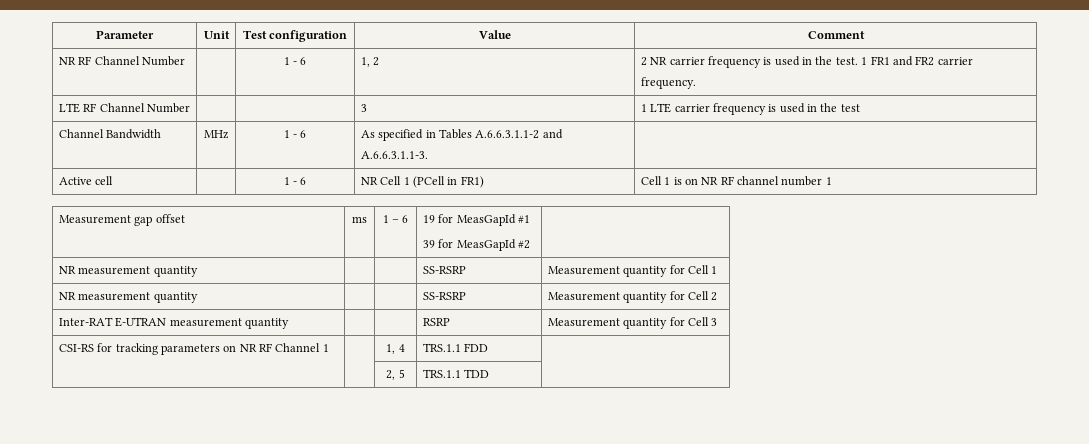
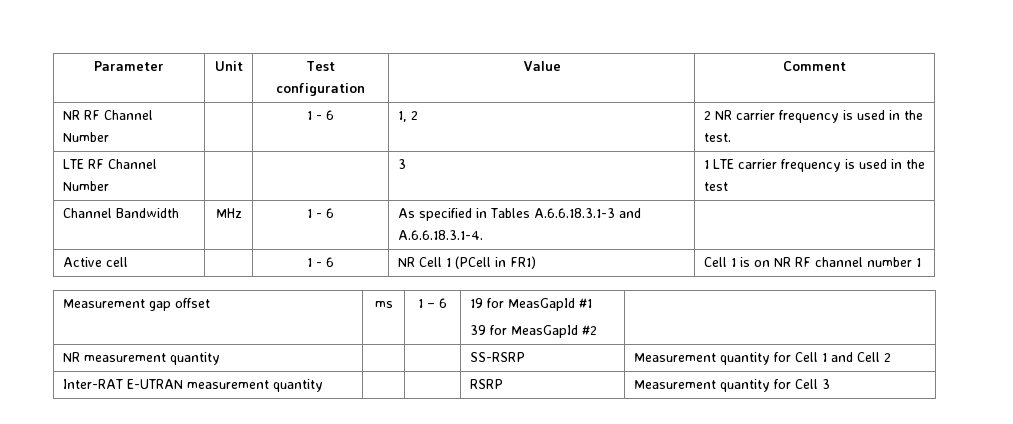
- NR RF Channel Number | | 1 - 6 | 1, 2 | 2 NR carrier frequency is used in the test. 1 FR1 and FR2 carrier frequency.
+ NR RF Channel Number | | 1 - 6 | 1, 2 | 2 NR carrier frequency is used in the test.
- Channel Bandwidth | MHz | 1 - 6 | As specified in Tables A.6.6.3.1.1-2 and A.6.6.3.1.1-3. |
+ Channel Bandwidth | MHz | 1 - 6 | As specified in Tables A.6.6.18.3.1-3 and A.6.6.18.3.1-4. |
- NR measurement quantity | | | SS-RSRP | Measurement quantity for Cell 1
- NR measurement quantity | | | SS-RSRP | Measurement quantity for Cell 2
+ NR measurement quantity | | | SS-RSRP | Measurement quantity for Cell 1 and Cell 2
- CSI-RS for tracking parameters on NR RF Channel 1 | | 1, 4 | TRS.1.1 FDD |
- | | 2, 5 | TRS.1.1 TDD |

